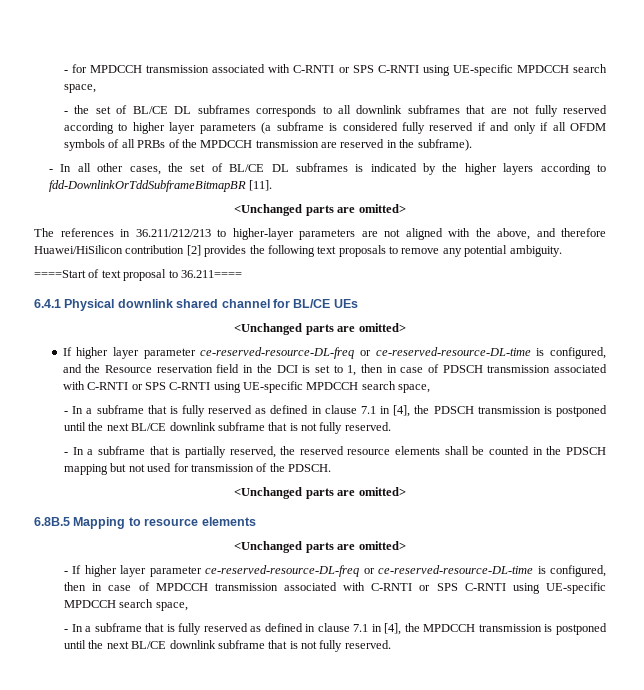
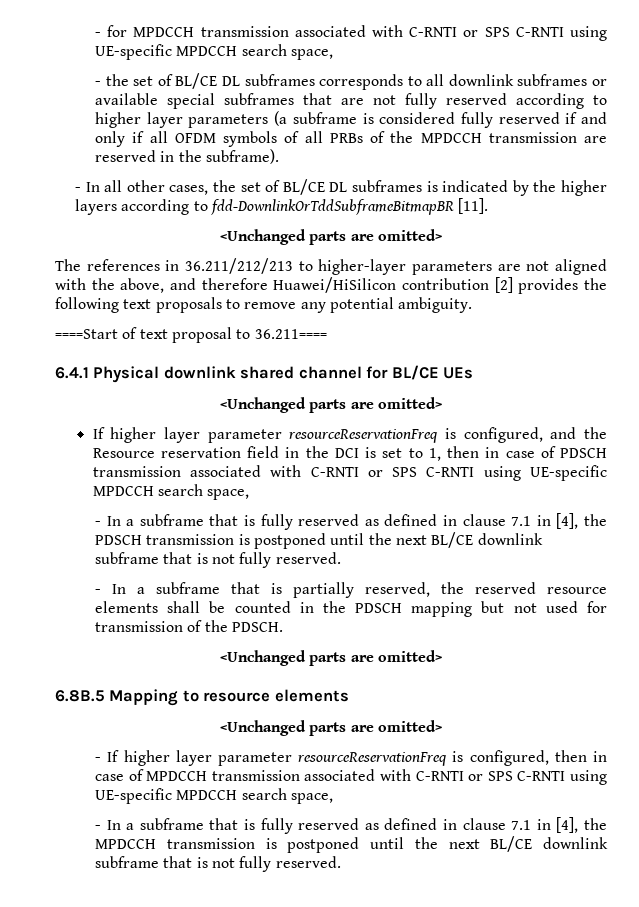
- - the set of BL/CE DL subframes corresponds to all downlink subframes that are not fully reserved according to higher layer parameters (a subframe is considered fully reserved if and only if all OFDM symbols of all PRBs of the MPDCCH transmission are reserved in the subframe).
+ - the set of BL/CE DL subframes corresponds to all downlink subframes or available special subframes that are not fully reserved according to higher layer parameters (a subframe is considered fully reserved if and only if all OFDM symbols of all PRBs of the MPDCCH transmission are reserved in the subframe).
- If higher layer parameter ce-reserved-resource-DL-freq or ce-reserved-resource-DL-time is configured, and the Resource reservation field in the DCI is set to 1, then in case of PDSCH transmission associated with C-RNTI or SPS C-RNTI using UE-specific MPDCCH search space,
+ If higher layer parameter resourceReservationFreq is configured, and the Resource reservation field in the DCI is set to 1, then in case of PDSCH transmission associated with C-RNTI or SPS C-RNTI using UE-specific MPDCCH search space,
- - If higher layer parameter ce-reserved-resource-DL-freq or ce-reserved-resource-DL-time is configured, then in case of MPDCCH transmission associated with C-RNTI or SPS C-RNTI using UE-specific MPDCCH search space,
+ - If higher layer parameter resourceReservationFreq is configured, then in case of MPDCCH transmission associated with C-RNTI or SPS C-RNTI using UE-specific MPDCCH search space,

